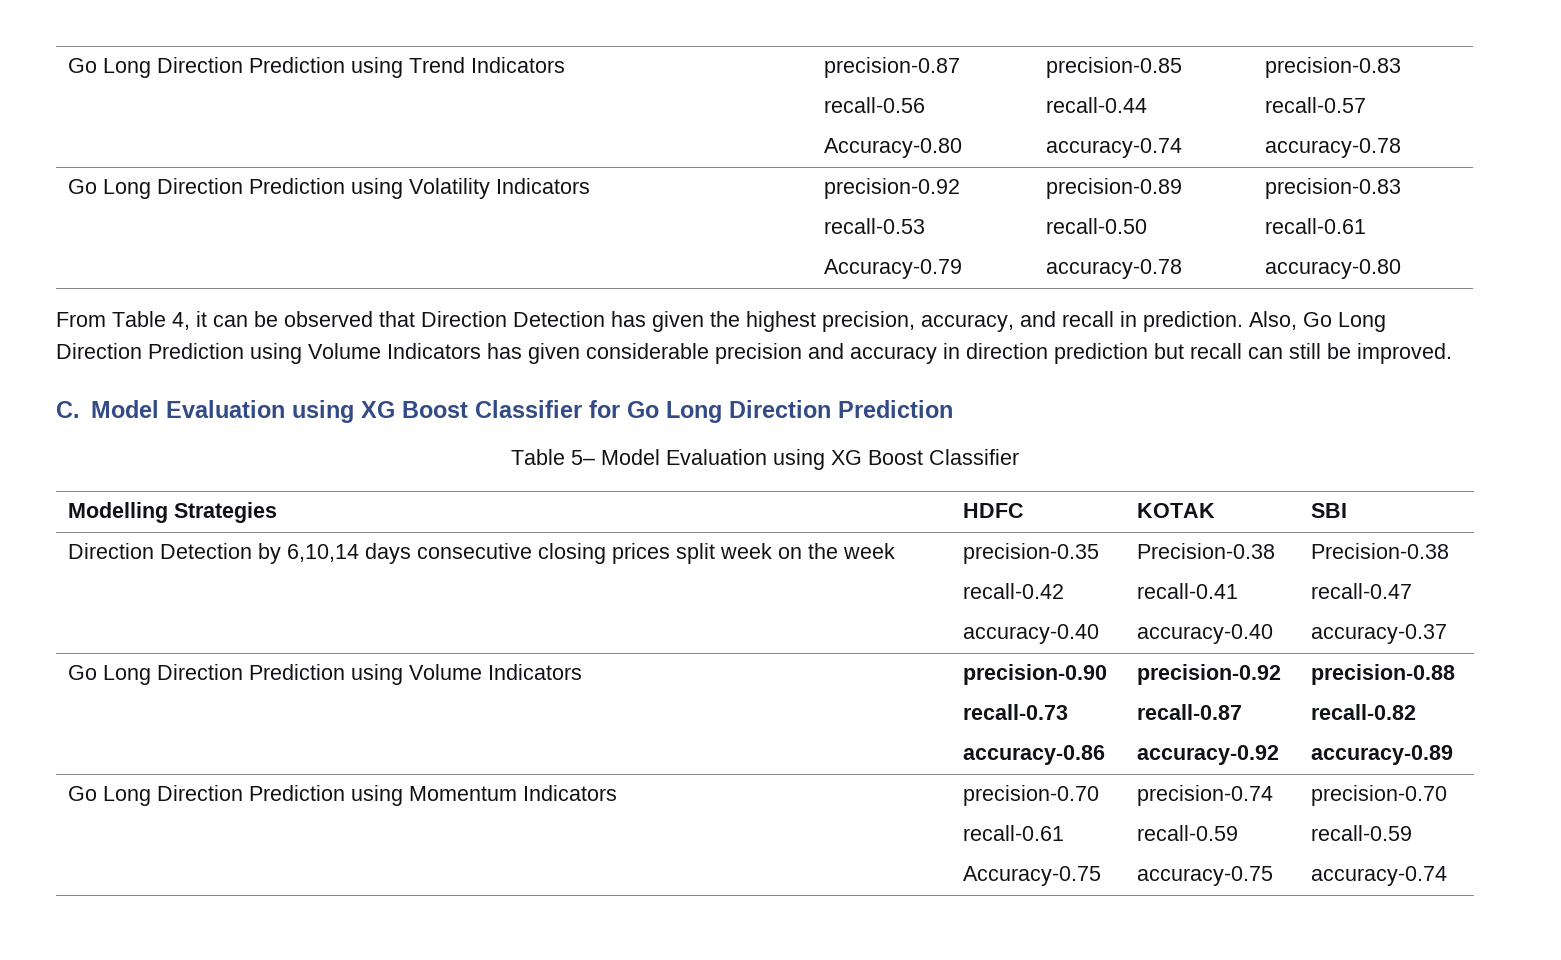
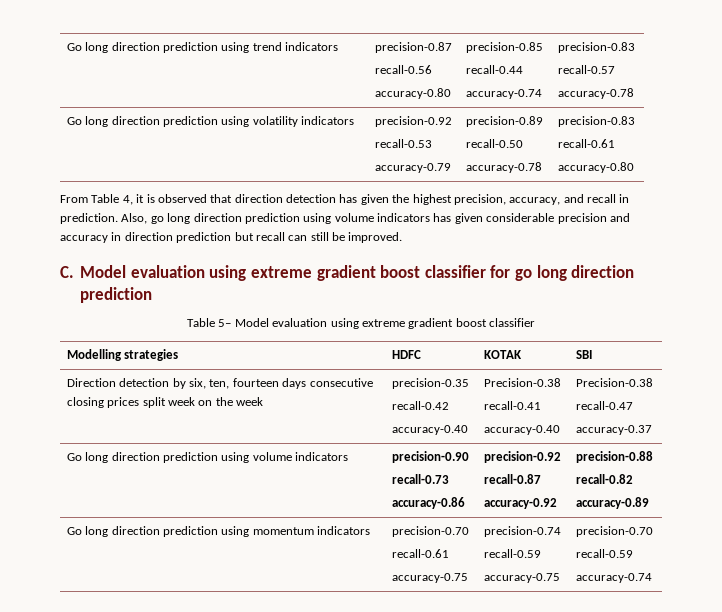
- Go Long Direction Prediction using Trend Indicators | precision-0.87
+ Go long direction prediction using trend indicators | precision-0.87
  recall-0.56
- Accuracy-0.80 | precision-0.85
+ accuracy-0.80 | precision-0.85
- Go Long Direction Prediction using Volatility Indicators | precision-0.92
+ Go long direction prediction using volatility indicators | precision-0.92
  recall-0.53
- Accuracy-0.79 | precision-0.89
+ accuracy-0.79 | precision-0.89
- From Table 4, it can be observed that Direction Detection has given the highest precision, accuracy, and recall in prediction.
+ From Table 4, it is observed that direction detection has given the highest precision, accuracy, and recall in prediction.
- Also, Go Long Direction Prediction using Volume Indicators has given considerable precision and accuracy in direction prediction but recall can still be improved.
+ Also, go long direction prediction using volume indicators has given considerable precision and accuracy in direction prediction but recall can still be improved.
- C. Model Evaluation using XG Boost Classifier for Go Long Direction Prediction
- Table 5– Model Evaluation using XG Boost Classifier
+ C. Model evaluation using extreme gradient boost classifier for go long direction prediction
+ Table 5– Model evaluation using extreme gradient boost classifier
- Modelling Strategies | HDFC | KOTAK | SBI
+ Modelling strategies | HDFC | KOTAK | SBI
- Direction Detection by 6,10,14 days consecutive closing prices split week on the week | precision-0.35
+ Direction detection by six, ten, fourteen days consecutive closing prices split week on the week | precision-0.35
- Go Long Direction Prediction using Volume Indicators | precision-0.90
+ Go long direction prediction using volume indicators | precision-0.90
- Go Long Direction Prediction using Momentum Indicators | precision-0.70
+ Go long direction prediction using momentum indicators | precision-0.70
  recall-0.61
- Accuracy-0.75 | precision-0.74
+ accuracy-0.75 | precision-0.74

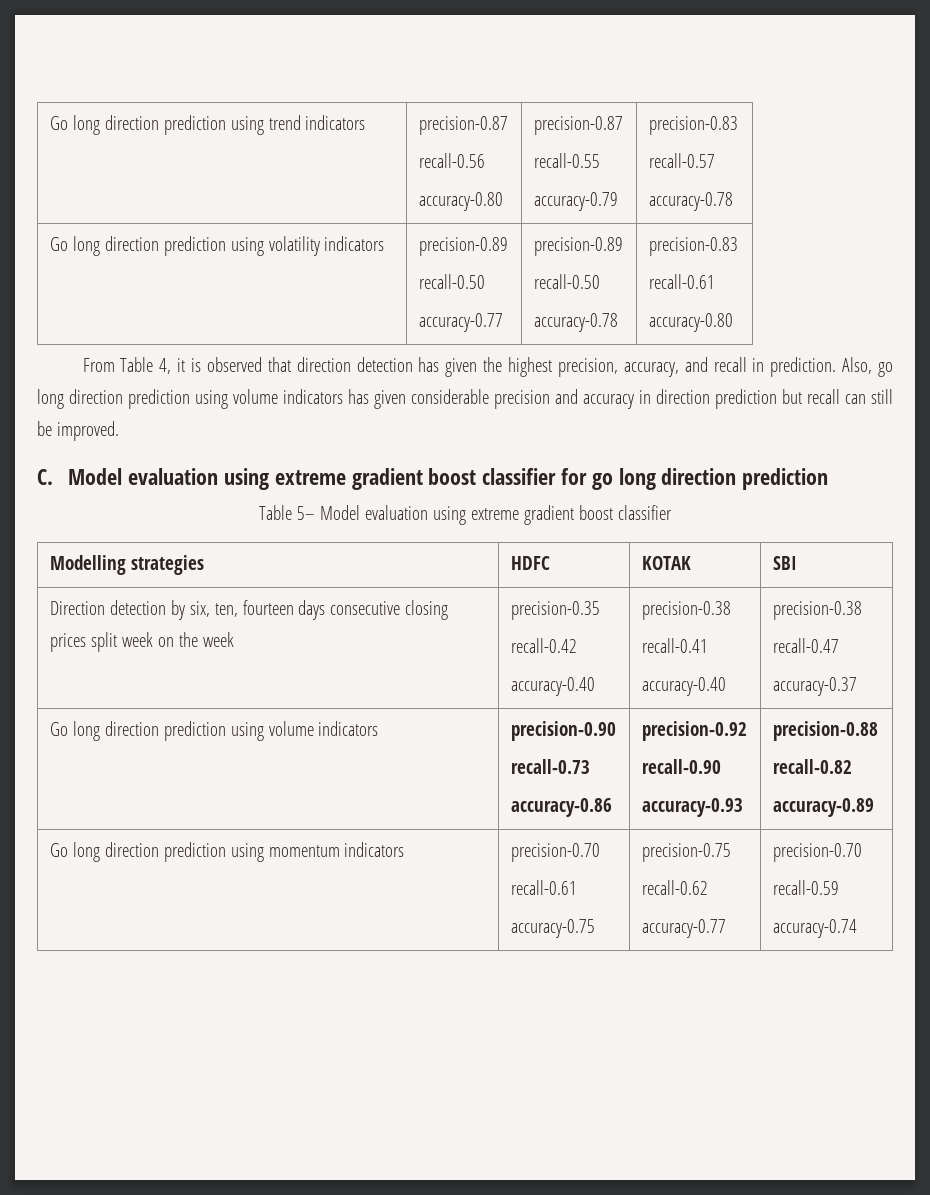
  Go long direction prediction using trend indicators | precision-0.87
  recall-0.56
- accuracy-0.80 | precision-0.85
- recall-0.44
- accuracy-0.74 | precision-0.83
+ accuracy-0.80 | precision-0.87
+ recall-0.55
+ accuracy-0.79 | precision-0.83
- Go long direction prediction using volatility indicators | precision-0.92
- recall-0.53
- accuracy-0.79 | precision-0.89
+ Go long direction prediction using volatility indicators | precision-0.89
+ recall-0.50
+ accuracy-0.77 | precision-0.89
  Direction detection by six, ten, fourteen days consecutive closing prices split week on the week | precision-0.35
  recall-0.42
- accuracy-0.40 | Precision-0.38
+ accuracy-0.40 | precision-0.38
  recall-0.41
- accuracy-0.40 | Precision-0.38
+ accuracy-0.40 | precision-0.38
  Go long direction prediction using volume indicators | precision-0.90
  recall-0.73
  accuracy-0.86 | precision-0.92
- recall-0.87
- accuracy-0.92 | precision-0.88
+ recall-0.90
+ accuracy-0.93 | precision-0.88
  Go long direction prediction using momentum indicators | precision-0.70
  recall-0.61
- accuracy-0.75 | precision-0.74
- recall-0.59
- accuracy-0.75 | precision-0.70
+ accuracy-0.75 | precision-0.75
+ recall-0.62
+ accuracy-0.77 | precision-0.70

